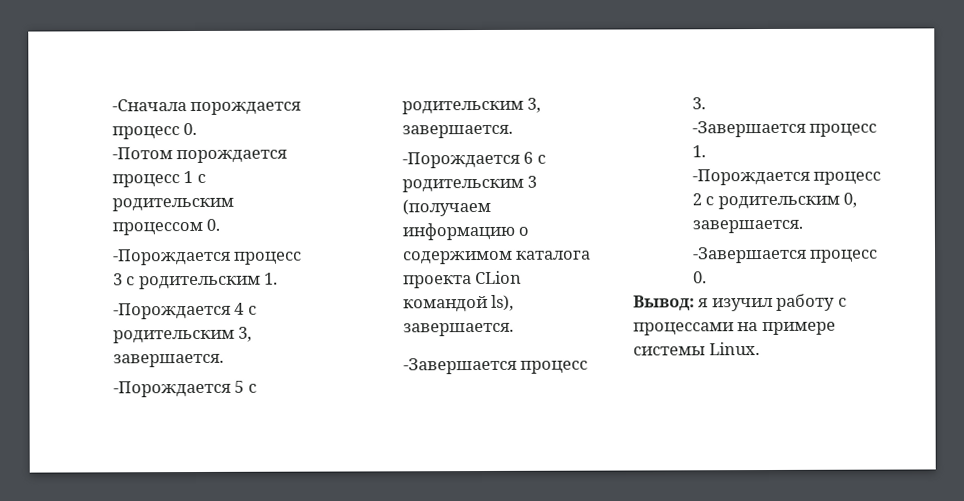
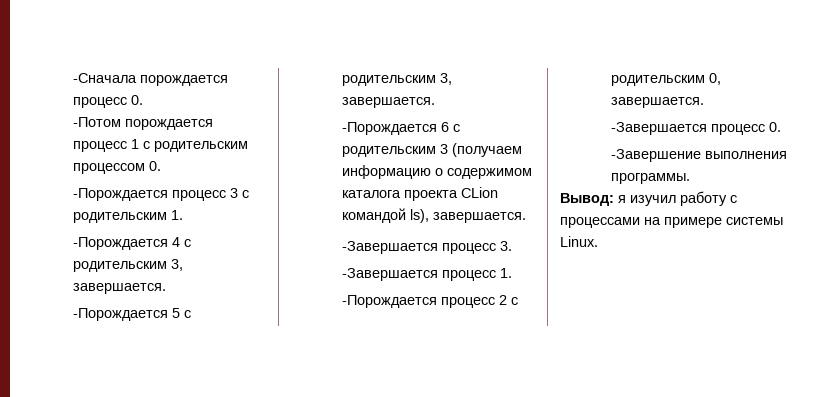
+ -Завершение выполнения программы.

